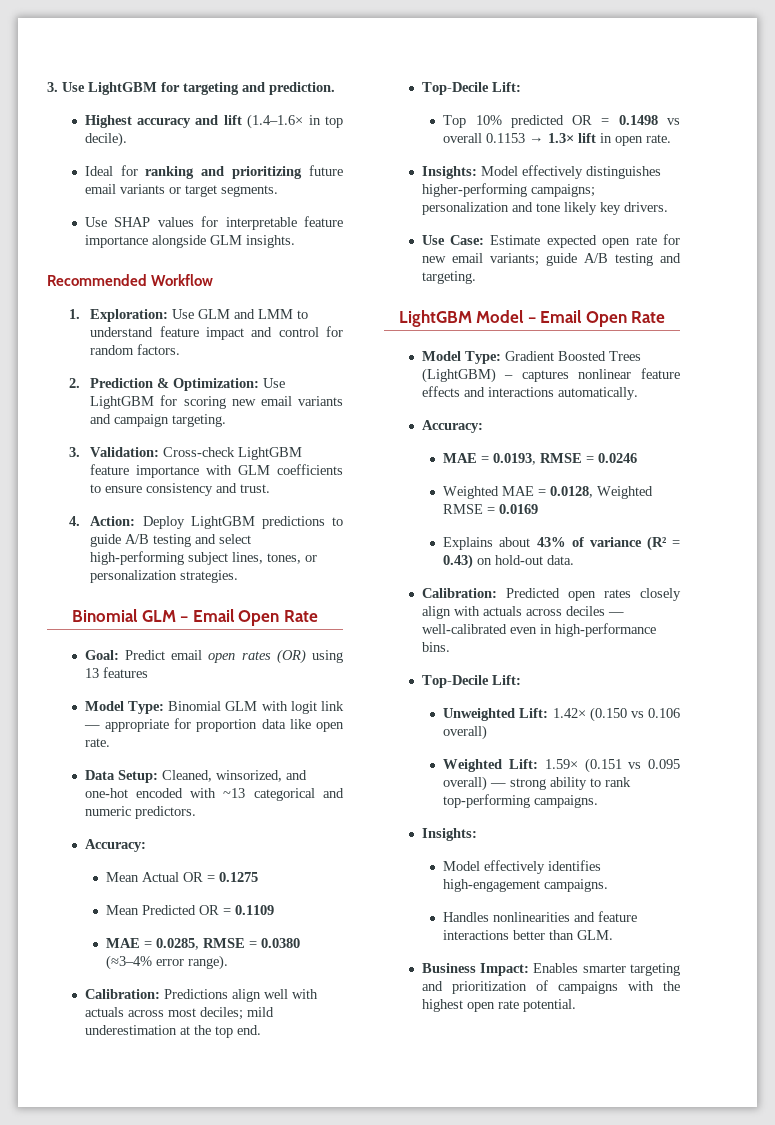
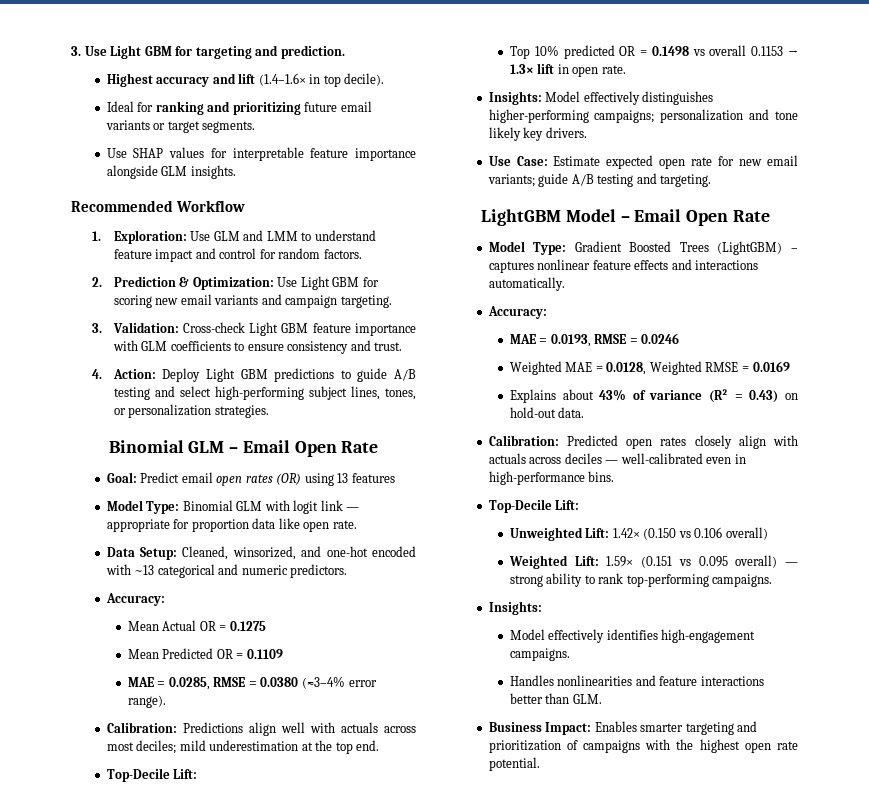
- 3. Use LightGBM for targeting and prediction.
+ 3. Use Light GBM for targeting and prediction.
- 2. Prediction & Optimization: Use LightGBM for scoring new email variants and campaign targeting.
+ 2. Prediction & Optimization: Use Light GBM for scoring new email variants and campaign targeting.
- 3. Validation: Cross-check LightGBM feature importance with GLM coefficients to ensure consistency and trust.
+ 3. Validation: Cross-check Light GBM feature importance with GLM coefficients to ensure consistency and trust.
- 4. Action: Deploy LightGBM predictions to guide A/B testing and select high-performing subject lines, tones, or personalization strategies.
+ 4. Action: Deploy Light GBM predictions to guide A/B testing and select high-performing subject lines, tones, or personalization strategies.

